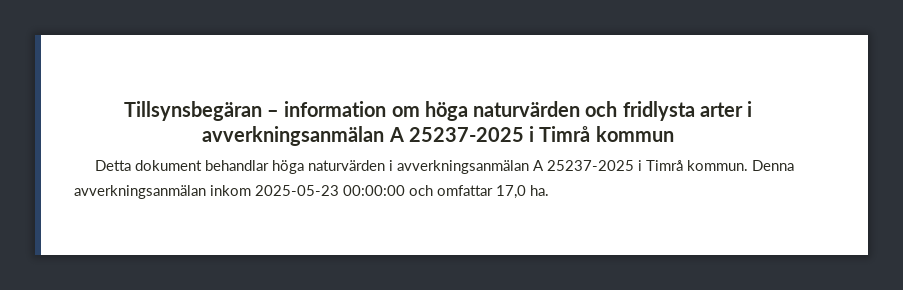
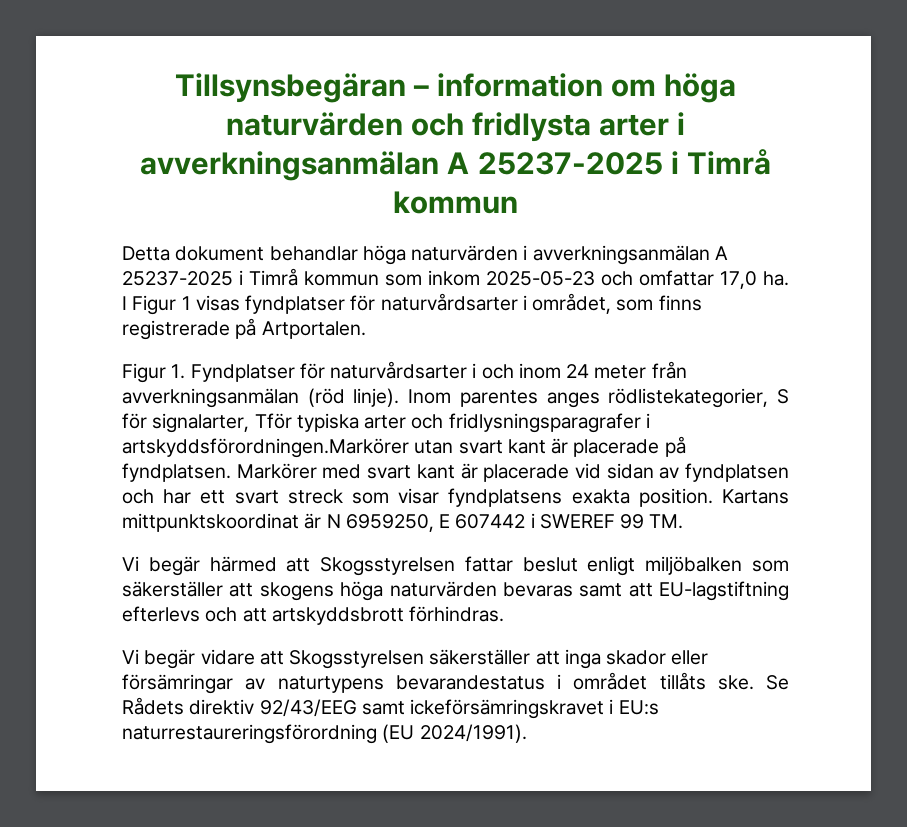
- Detta dokument behandlar höga naturvärden i avverkningsanmälan A 25237-2025 i Timrå kommun. Denna avverkningsanmälan inkom 2025-05-23 00:00:00 och omfattar 17,0 ha.
+ Detta dokument behandlar höga naturvärden i avverkningsanmälan A 25237-2025 i Timrå kommun som inkom 2025-05-23 och omfattar 17,0 ha.
+ I Figur 1 visas fyndplatser för naturvårdsarter i området, som finns registrerade på Artportalen.
+ Figur 1. Fyndplatser för naturvårdsarter i och inom 24 meter från avverkningsanmälan (röd linje). Inom parentes anges rödlistekategorier, S för signalarter, Tför typiska arter och fridlysningsparagrafer i artskyddsförordningen.Markörer utan svart kant är placerade på fyndplatsen. Markörer med svart kant är placerade vid sidan av fyndplatsen och har ett svart streck som visar fyndplatsens exakta position. Kartans mittpunktskoordinat är N 6959250, E 607442 i SWEREF 99 TM.
+ Vi begär härmed att Skogsstyrelsen fattar beslut enligt miljöbalken som säkerställer att skogens höga naturvärden bevaras samt att EU-lagstiftning efterlevs och att artskyddsbrott förhindras.
+ Vi begär vidare att Skogsstyrelsen säkerställer att inga skador eller försämringar av naturtypens bevarandestatus i området tillåts ske. Se Rådets direktiv 92/43/EEG samt ickeförsämringskravet i EU:s naturrestaureringsförordning (EU 2024/1991).

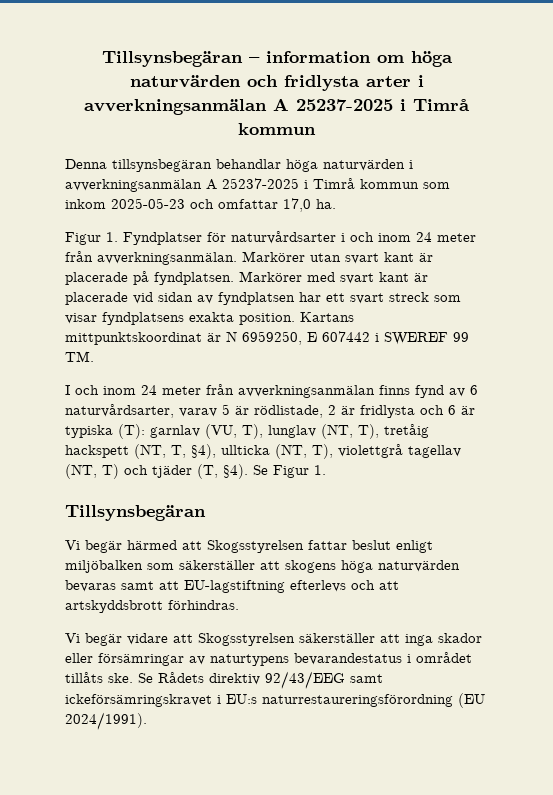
- Detta dokument behandlar höga naturvärden i avverkningsanmälan A 25237-2025 i Timrå kommun som inkom 2025-05-23 och omfattar 17,0 ha. I Figur 1 visas fyndplatser för naturvårdsarter i området, som finns registrerade på Artportalen.
+ Denna tillsynsbegäran behandlar höga naturvärden i avverkningsanmälan A 25237-2025 i Timrå kommun som inkom 2025-05-23 och omfattar 17,0 ha.
- Figur 1. Fyndplatser för naturvårdsarter i och inom 24 meter från avverkningsanmälan (röd linje). Inom parentes anges rödlistekategorier, S för signalarter, Tför typiska arter och fridlysningsparagrafer i artskyddsförordningen.Markörer utan svart kant är placerade på fyndplatsen.
+ Figur 1. Fyndplatser för naturvårdsarter i och inom 24 meter från avverkningsanmälan. Markörer utan svart kant är placerade på fyndplatsen.
- Markörer med svart kant är placerade vid sidan av fyndplatsen och har ett svart streck som visar fyndplatsens exakta position.
+ Markörer med svart kant är placerade vid sidan av fyndplatsen har ett svart streck som visar fyndplatsens exakta position.
+ I och inom 24 meter från avverkningsanmälan finns fynd av 6 naturvårdsarter, varav 5 är rödlistade, 2 är fridlysta och 6 är typiska (T): garnlav (VU, T), lunglav (NT, T), tretåig hackspett (NT, T, §4), ullticka (NT, T), violettgrå tagellav (NT, T) och tjäder (T, §4). Se Figur 1.
+ Tillsynsbegäran

